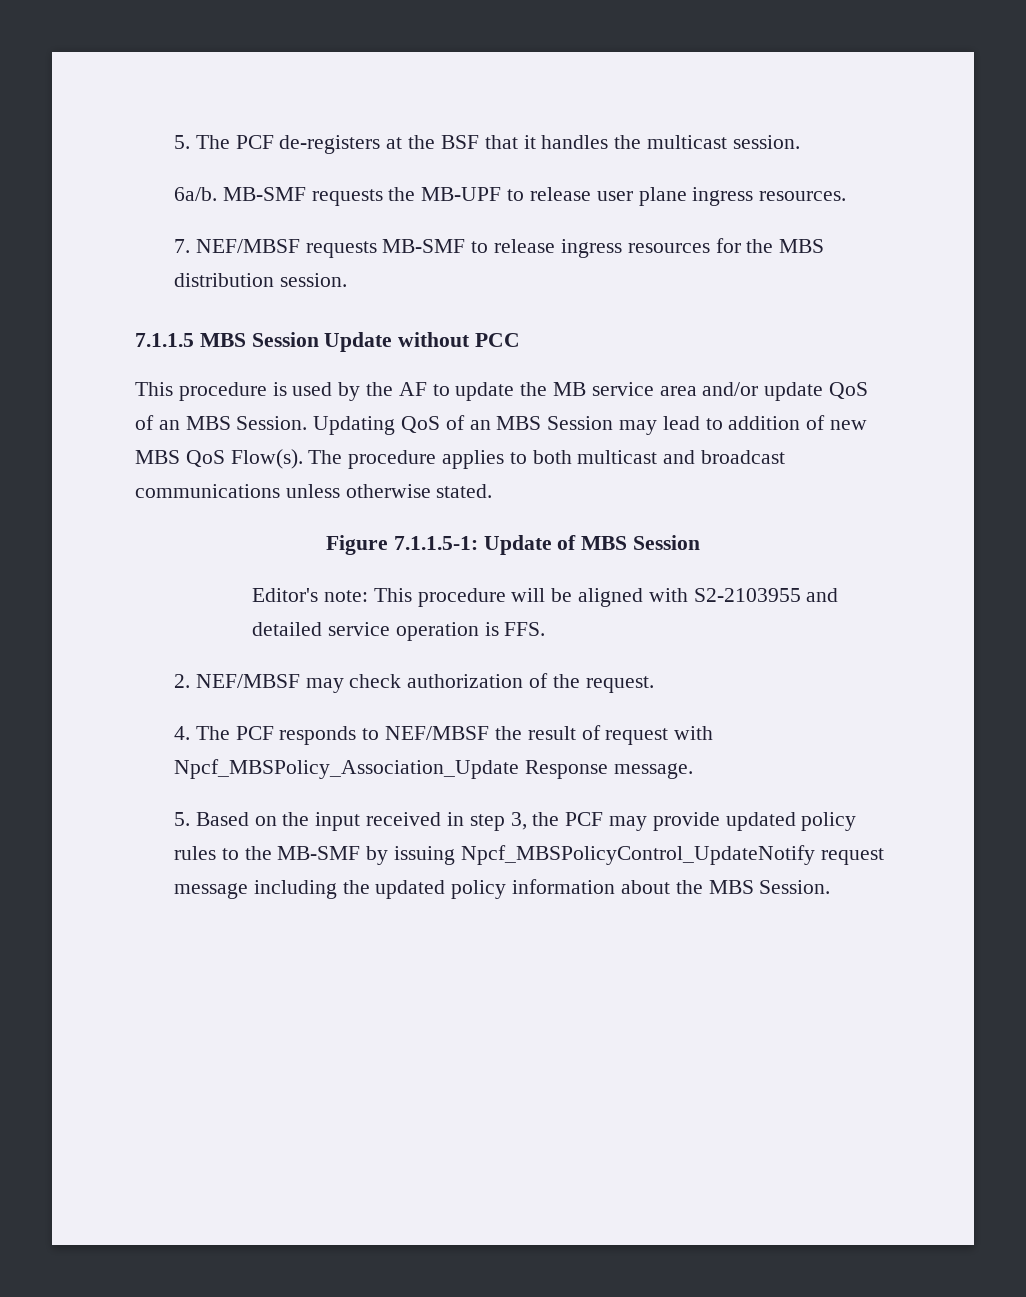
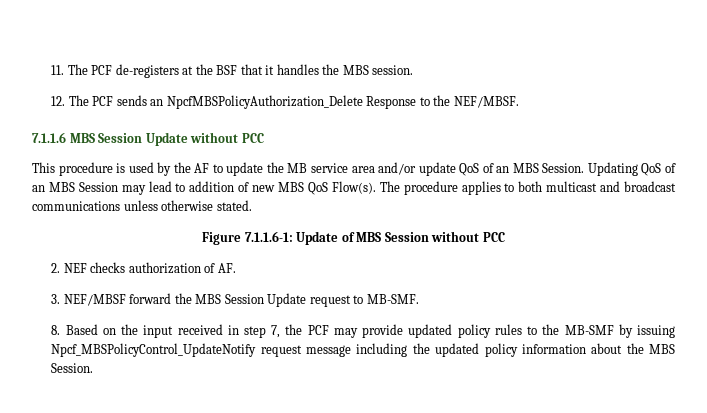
- 5. The PCF de-registers at the BSF that it handles the multicast session.
- 6a/b. MB-SMF requests the MB-UPF to release user plane ingress resources.
- 7. NEF/MBSF requests MB-SMF to release ingress resources for the MBS distribution session.
- 7.1.1.5 MBS Session Update without PCC
+ 11. The PCF de-registers at the BSF that it handles the MBS session.
+ 12. The PCF sends an NpcfMBSPolicyAuthorization_Delete Response to the NEF/MBSF.
+ 7.1.1.6 MBS Session Update without PCC
- Figure 7.1.1.5-1: Update of MBS Session
- Editor's note: This procedure will be aligned with S2-2103955 and detailed service operation is FFS.
- 2. NEF/MBSF may check authorization of the request.
- 4. The PCF responds to NEF/MBSF the result of request with Npcf_MBSPolicy_Association_Update Response message.
- 5. Based on the input received in step 3, the PCF may provide updated policy rules to the MB-SMF by issuing Npcf_MBSPolicyControl_UpdateNotify request message including the updated policy information about the MBS Session.
+ Figure 7.1.1.6-1: Update of MBS Session without PCC
+ 2. NEF checks authorization of AF.
+ 3. NEF/MBSF forward the MBS Session Update request to MB-SMF.
+ 8. Based on the input received in step 7, the PCF may provide updated policy rules to the MB-SMF by issuing Npcf_MBSPolicyControl_UpdateNotify request message including the updated policy information about the MBS Session.

